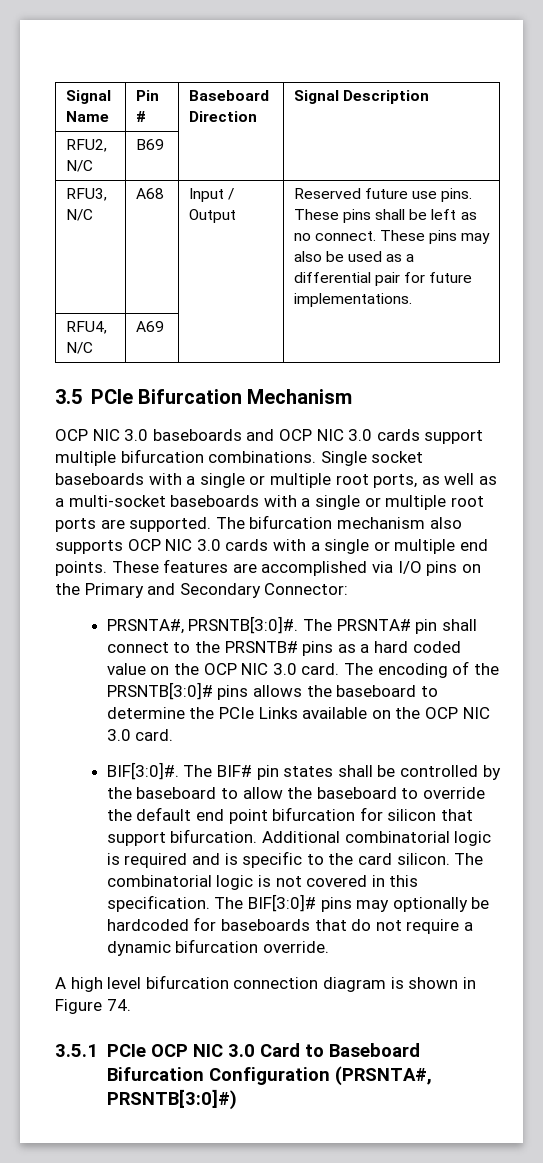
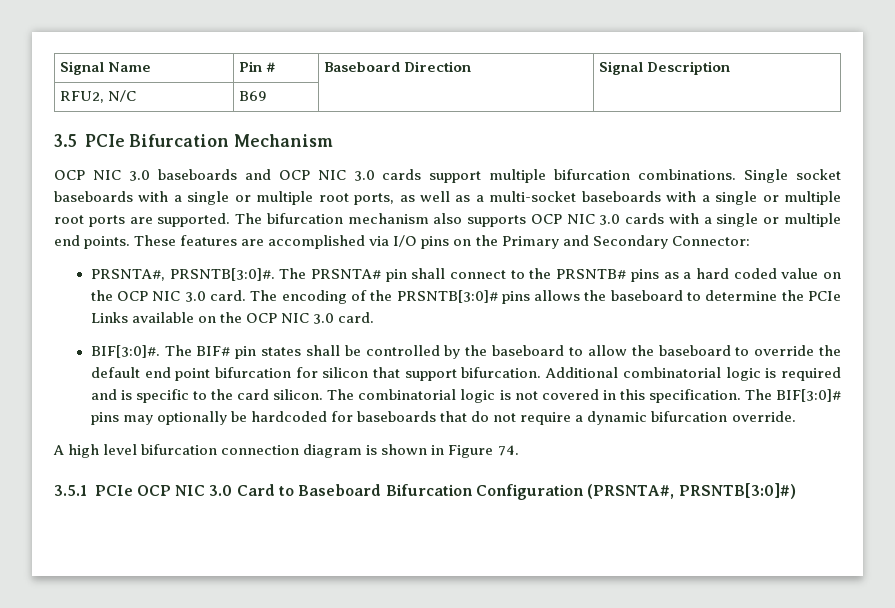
- RFU3, N/C | A68 | Input / Output | Reserved future use pins. These pins shall be left as no connect. These pins may also be used as a differential pair for future implementations.
- RFU4, N/C | A69 | |

